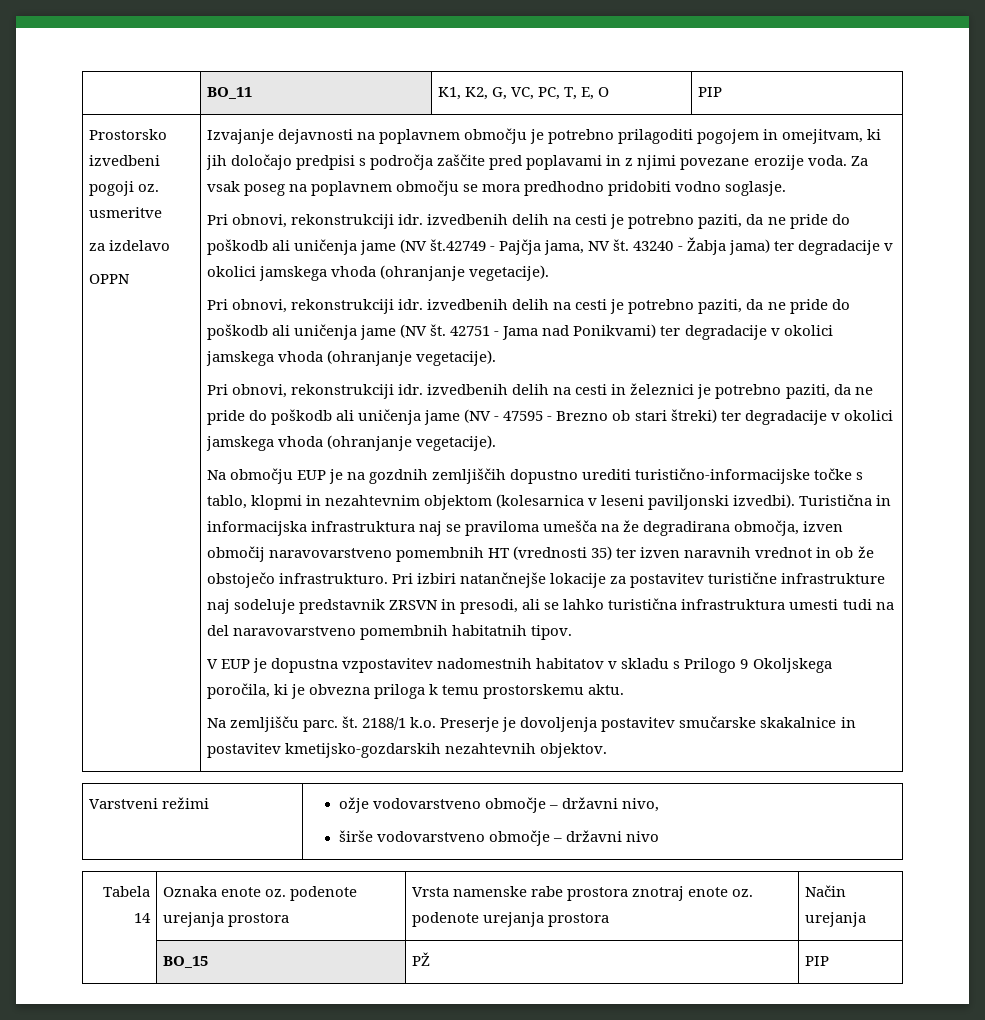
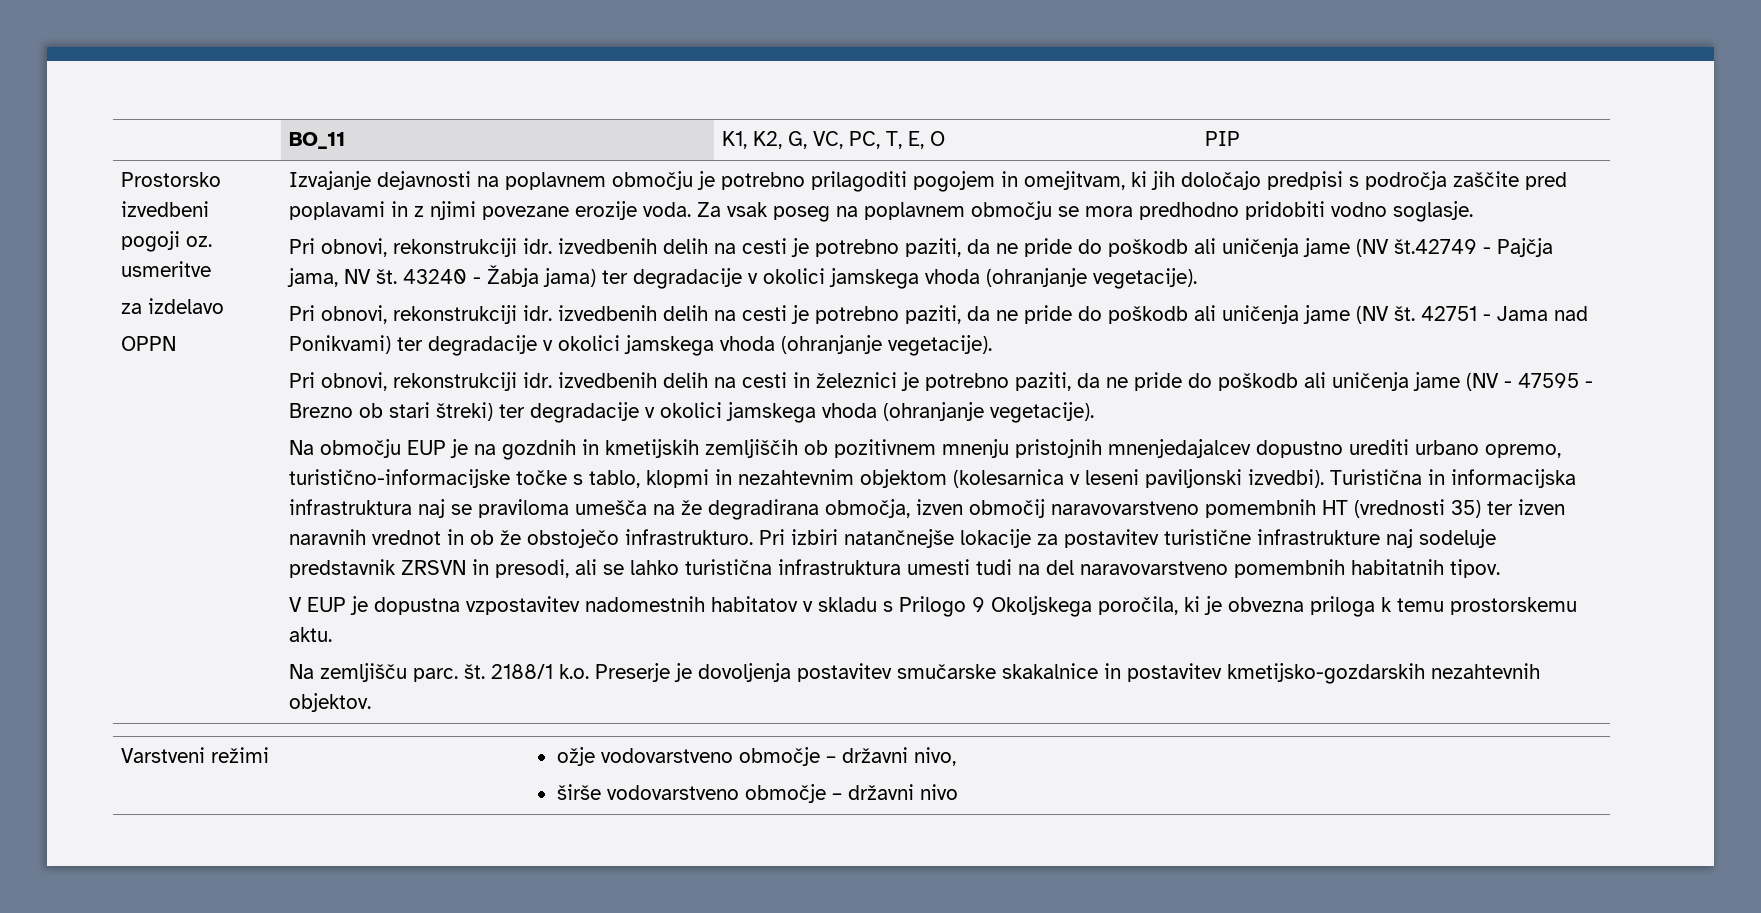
- Na območju EUP je na gozdnih zemljiščih dopustno urediti turistično-informacijske točke s tablo, klopmi in nezahtevnim objektom (kolesarnica v leseni paviljonski izvedbi).
+ Na območju EUP je na gozdnih in kmetijskih zemljiščih ob pozitivnem mnenju pristojnih mnenjedajalcev dopustno urediti urbano opremo, turistično-informacijske točke s tablo, klopmi in nezahtevnim objektom (kolesarnica v leseni paviljonski izvedbi).
- Tabela 14 | Oznaka enote oz. podenote urejanja prostora | Vrsta namenske rabe prostora znotraj enote oz. podenote urejanja prostora | Način urejanja
- | BO_15 | PŽ | PIP

